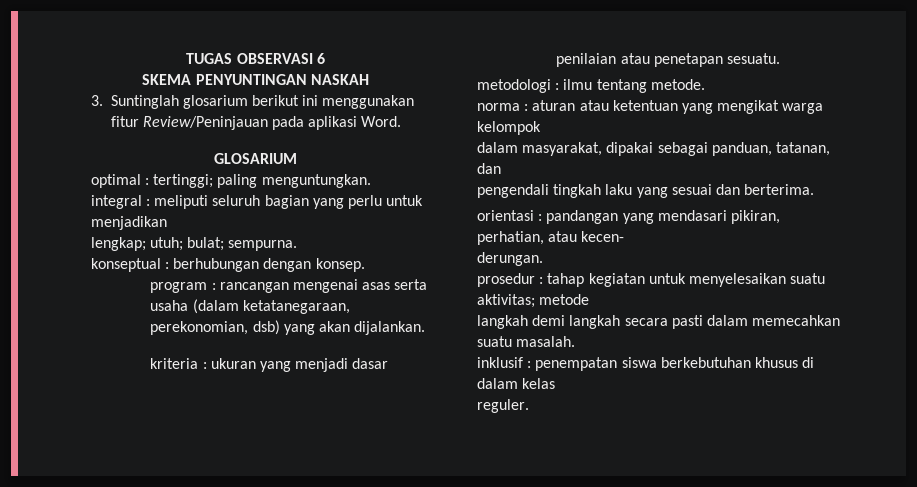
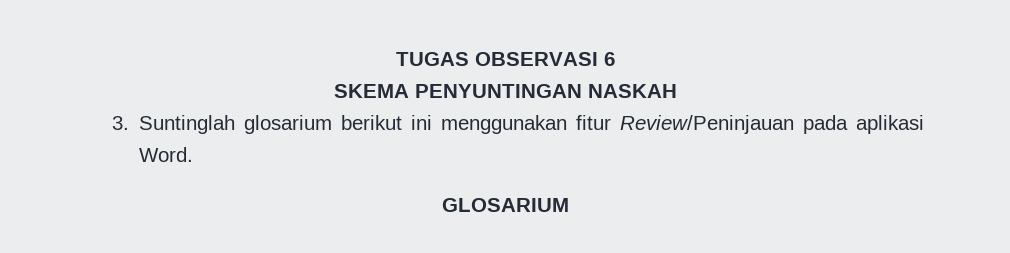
- optimal : tertinggi; paling menguntungkan.
- integral : meliputi seluruh bagian yang perlu untuk menjadikan
- lengkap; utuh; bulat; sempurna.
- konseptual : berhubungan dengan konsep.
- program : rancangan mengenai asas serta usaha (dalam ketatanegaraan, perekonomian, dsb) yang akan dijalankan.
- kriteria : ukuran yang menjadi dasar penilaian atau penetapan sesuatu.
- metodologi : ilmu tentang metode.
- norma : aturan atau ketentuan yang mengikat warga kelompok
- dalam masyarakat, dipakai sebagai panduan, tatanan, dan
- pengendali tingkah laku yang sesuai dan berterima.
- orientasi : pandangan yang mendasari pikiran, perhatian, atau kecen-
- derungan.
- prosedur : tahap kegiatan untuk menyelesaikan suatu aktivitas; metode
- langkah demi langkah secara pasti dalam memecahkan suatu masalah.
- inklusif : penempatan siswa berkebutuhan khusus di dalam kelas
- reguler.

